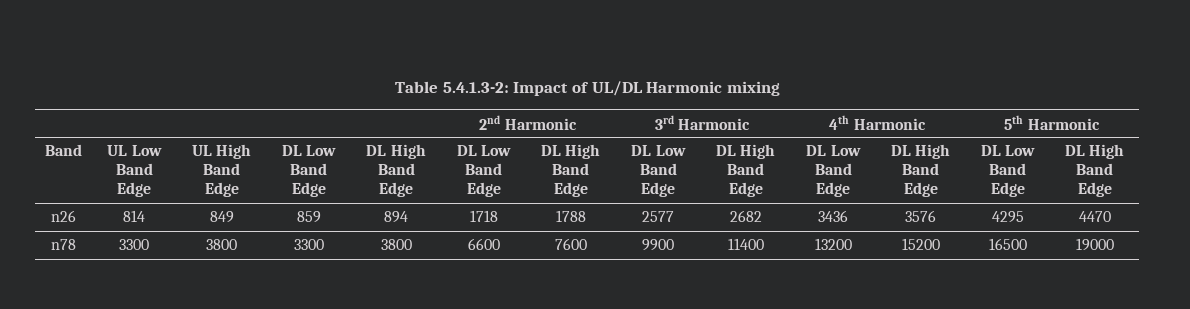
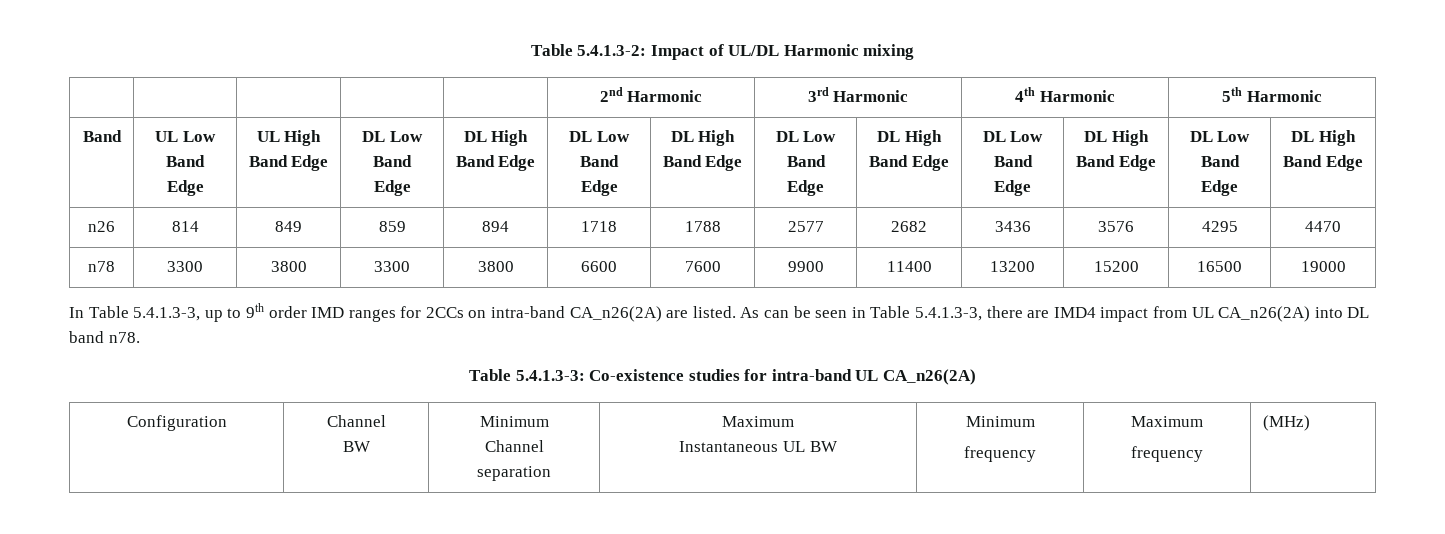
+ In Table 5.4.1.3-3, up to 9th order IMD ranges for 2CCs on intra-band CA_n26(2A) are listed. As can be seen in Table 5.4.1.3-3, there are IMD4 impact from UL CA_n26(2A) into DL band n78.
+ Table 5.4.1.3-3: Co-existence studies for intra-band UL CA_n26(2A)
+ Configuration | Channel
+ BW | Minimum
+ Channel
+ separation | Maximum
+ Instantaneous UL BW | Minimum
+ frequency | Maximum
+ frequency | (MHz)

